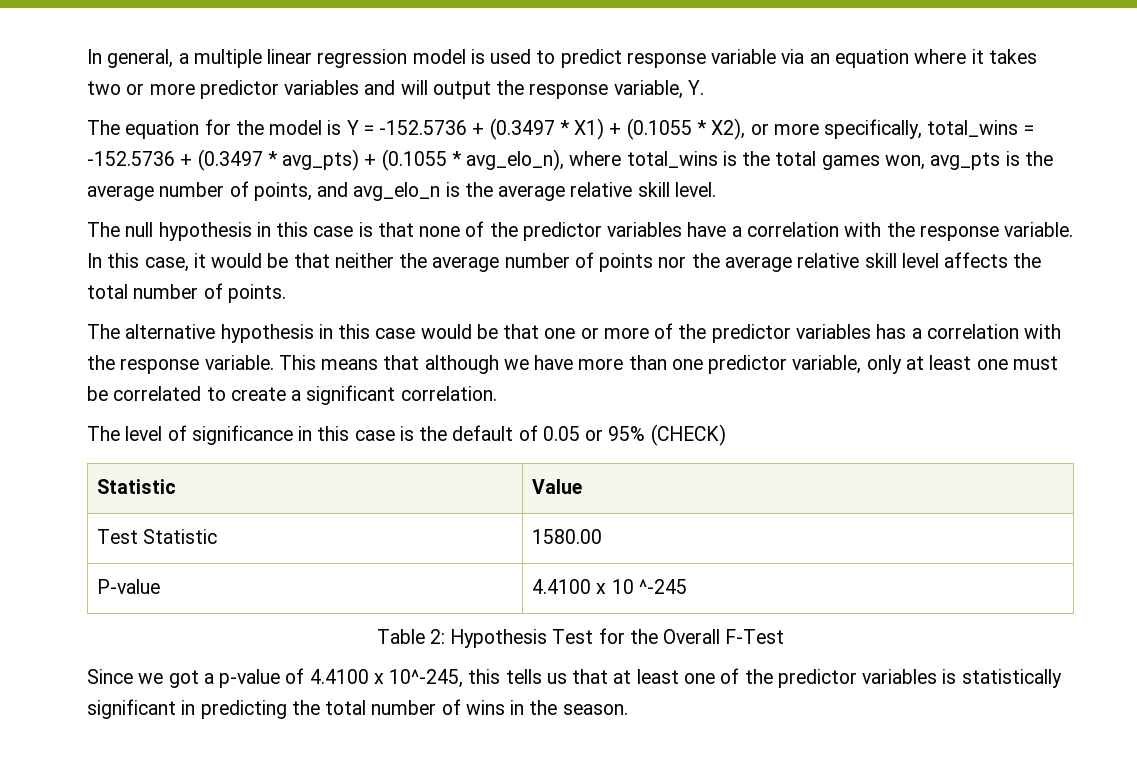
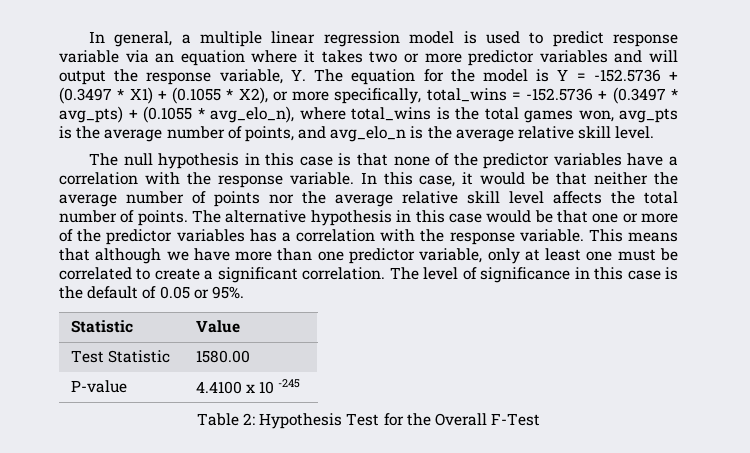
- In general, a multiple linear regression model is used to predict response variable via an equation where it takes two or more predictor variables and will output the response variable, Y.
- The equation for the model is Y = -152.5736 + (0.3497 * X1) + (0.1055 * X2), or more specifically, total_wins = -152.5736 + (0.3497 * avg_pts) + (0.1055 * avg_elo_n), where total_wins is the total games won, avg_pts is the average number of points, and avg_elo_n is the average relative skill level.
+ In general, a multiple linear regression model is used to predict response variable via an equation where it takes two or more predictor variables and will output the response variable, Y. The equation for the model is Y = -152.5736 + (0.3497 * X1) + (0.1055 * X2), or more specifically, total_wins = -152.5736 + (0.3497 * avg_pts) + (0.1055 * avg_elo_n), where total_wins is the total games won, avg_pts is the average number of points, and avg_elo_n is the average relative skill level.
- In this case, it would be that neither the average number of points nor the average relative skill level affects the total number of points.
- The alternative hypothesis in this case would be that one or more of the predictor variables has a correlation with the response variable.
+ In this case, it would be that neither the average number of points nor the average relative skill level affects the total number of points. The alternative hypothesis in this case would be that one or more of the predictor variables has a correlation with the response variable.
- This means that although we have more than one predictor variable, only at least one must be correlated to create a significant correlation.
- The level of significance in this case is the default of 0.05 or 95% (CHECK)
+ This means that although we have more than one predictor variable, only at least one must be correlated to create a significant correlation. The level of significance in this case is the default of 0.05 or 95%.
- P-value | 4.4100 x 10 ^-245
+ P-value | 4.4100 x 10 -245
- Since we got a p-value of 4.4100 x 10^-245, this tells us that at least one of the predictor variables is statistically significant in predicting the total number of wins in the season.

